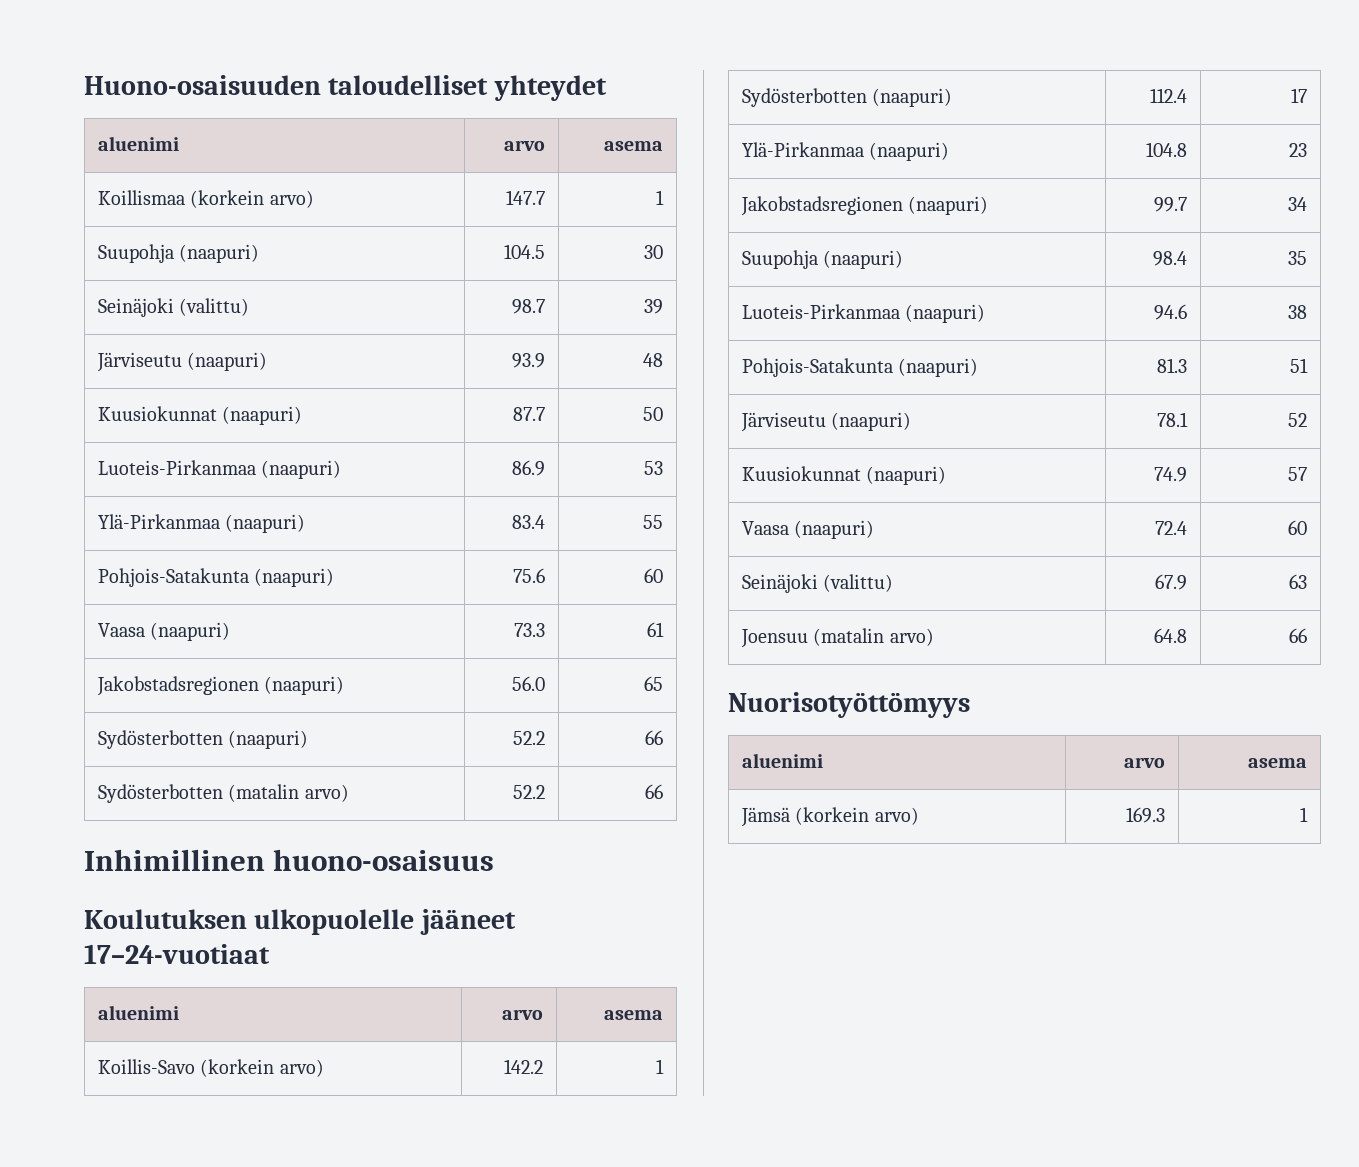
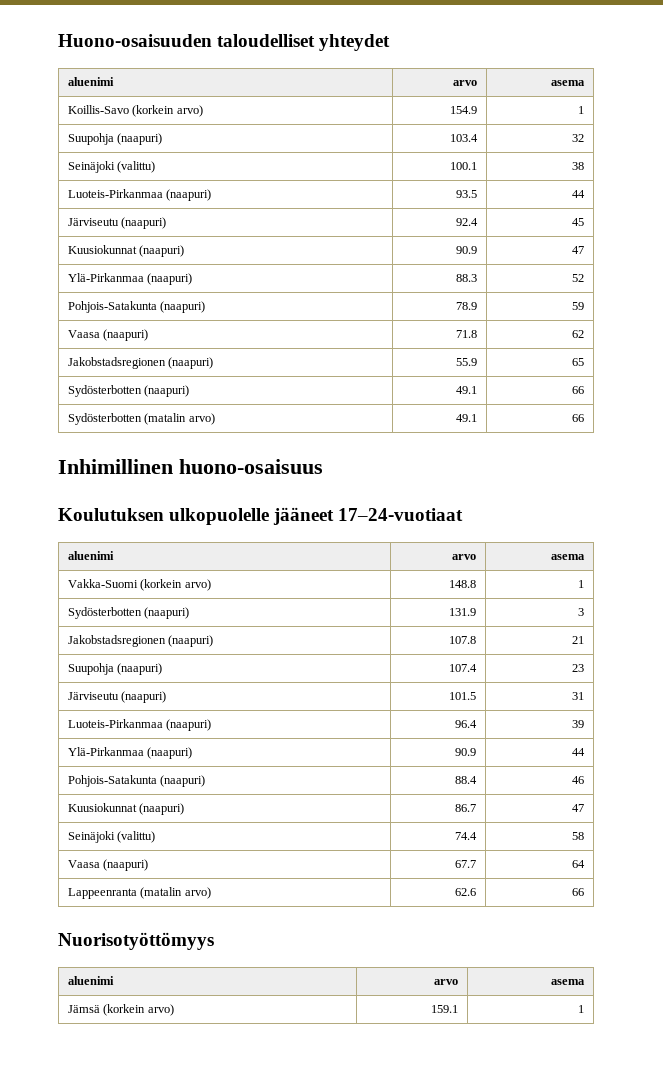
- Koillismaa (korkein arvo) | 147.7 | 1
+ Koillis-Savo (korkein arvo) | 154.9 | 1
- Suupohja (naapuri) | 104.5 | 30
- Seinäjoki (valittu) | 98.7 | 39
- Järviseutu (naapuri) | 93.9 | 48
- Kuusiokunnat (naapuri) | 87.7 | 50
- Luoteis-Pirkanmaa (naapuri) | 86.9 | 53
- Ylä-Pirkanmaa (naapuri) | 83.4 | 55
- Pohjois-Satakunta (naapuri) | 75.6 | 60
- Vaasa (naapuri) | 73.3 | 61
- Jakobstadsregionen (naapuri) | 56.0 | 65
+ Suupohja (naapuri) | 103.4 | 32
+ Seinäjoki (valittu) | 100.1 | 38
+ Luoteis-Pirkanmaa (naapuri) | 93.5 | 44
+ Järviseutu (naapuri) | 92.4 | 45
+ Kuusiokunnat (naapuri) | 90.9 | 47
+ Ylä-Pirkanmaa (naapuri) | 88.3 | 52
+ Pohjois-Satakunta (naapuri) | 78.9 | 59
+ Vaasa (naapuri) | 71.8 | 62
+ Jakobstadsregionen (naapuri) | 55.9 | 65
- Sydösterbotten (naapuri) | 52.2 | 66
+ Sydösterbotten (naapuri) | 49.1 | 66
- Sydösterbotten (matalin arvo) | 52.2 | 66
+ Sydösterbotten (matalin arvo) | 49.1 | 66
- Koillis-Savo (korkein arvo) | 142.2 | 1
+ Vakka-Suomi (korkein arvo) | 148.8 | 1
- Sydösterbotten (naapuri) | 112.4 | 17
- Ylä-Pirkanmaa (naapuri) | 104.8 | 23
- Jakobstadsregionen (naapuri) | 99.7 | 34
- Suupohja (naapuri) | 98.4 | 35
- Luoteis-Pirkanmaa (naapuri) | 94.6 | 38
- Pohjois-Satakunta (naapuri) | 81.3 | 51
- Järviseutu (naapuri) | 78.1 | 52
- Kuusiokunnat (naapuri) | 74.9 | 57
- Vaasa (naapuri) | 72.4 | 60
- Seinäjoki (valittu) | 67.9 | 63
- Joensuu (matalin arvo) | 64.8 | 66
+ Sydösterbotten (naapuri) | 131.9 | 3
+ Jakobstadsregionen (naapuri) | 107.8 | 21
+ Suupohja (naapuri) | 107.4 | 23
+ Järviseutu (naapuri) | 101.5 | 31
+ Luoteis-Pirkanmaa (naapuri) | 96.4 | 39
+ Ylä-Pirkanmaa (naapuri) | 90.9 | 44
+ Pohjois-Satakunta (naapuri) | 88.4 | 46
+ Kuusiokunnat (naapuri) | 86.7 | 47
+ Seinäjoki (valittu) | 74.4 | 58
+ Vaasa (naapuri) | 67.7 | 64
+ Lappeenranta (matalin arvo) | 62.6 | 66
- Jämsä (korkein arvo) | 169.3 | 1
+ Jämsä (korkein arvo) | 159.1 | 1

